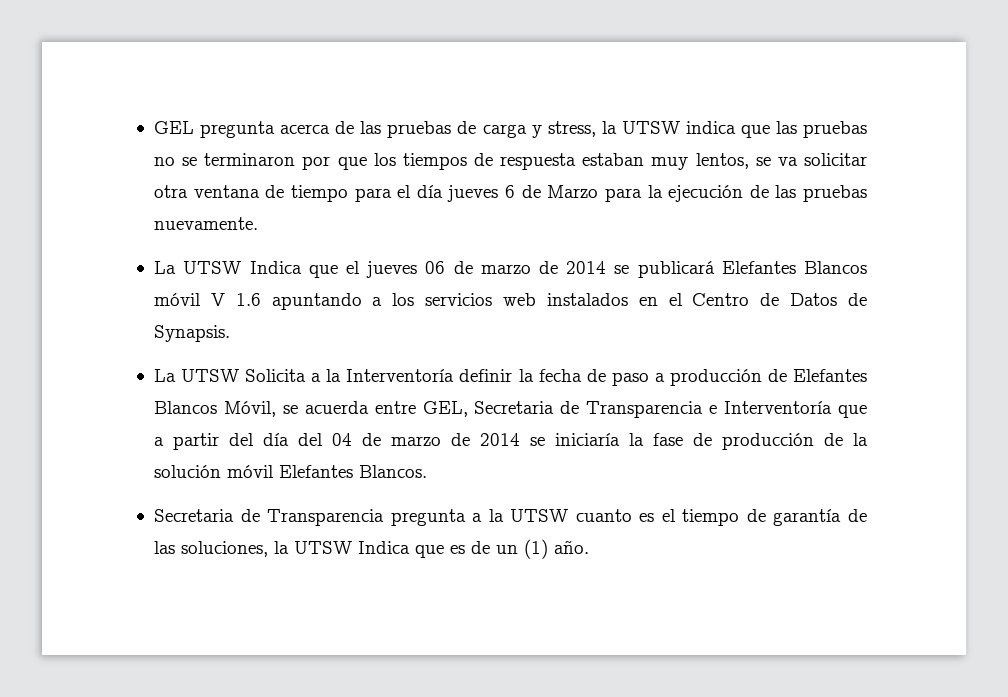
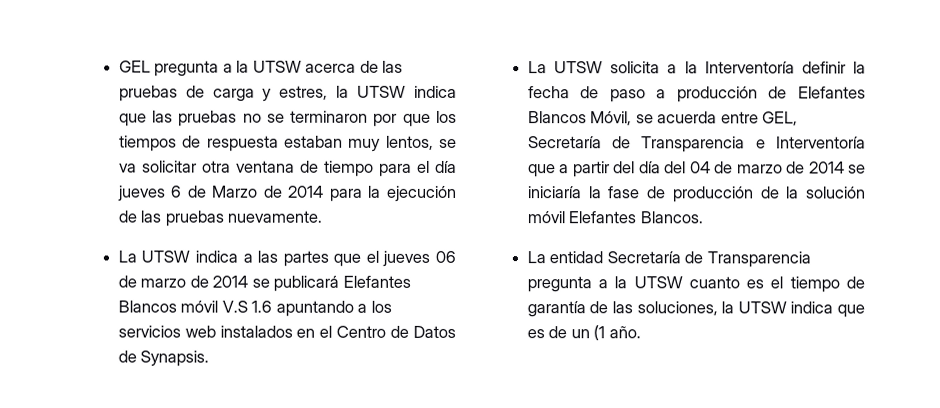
- GEL pregunta acerca de las pruebas de carga y stress, la UTSW indica que las pruebas no se terminaron por que los tiempos de respuesta estaban muy lentos, se va solicitar otra ventana de tiempo para el día jueves 6 de Marzo para la ejecución de las pruebas nuevamente.
+ GEL pregunta a la UTSW acerca de las pruebas de carga y estres, la UTSW indica que las pruebas no se terminaron por que los tiempos de respuesta estaban muy lentos, se va solicitar otra ventana de tiempo para el día jueves 6 de Marzo de 2014 para la ejecución de las pruebas nuevamente.
- La UTSW Indica que el jueves 06 de marzo de 2014 se publicará Elefantes Blancos móvil V 1.6 apuntando a los servicios web instalados en el Centro de Datos de Synapsis.
+ La UTSW indica a las partes que el jueves 06 de marzo de 2014 se publicará Elefantes Blancos móvil V.S 1.6 apuntando a los servicios web instalados en el Centro de Datos de Synapsis.
- La UTSW Solicita a la Interventoría definir la fecha de paso a producción de Elefantes Blancos Móvil, se acuerda entre GEL, Secretaria de Transparencia e Interventoría que a partir del día del 04 de marzo de 2014 se iniciaría la fase de producción de la solución móvil Elefantes Blancos.
+ La UTSW solicita a la Interventoría definir la fecha de paso a producción de Elefantes Blancos Móvil, se acuerda entre GEL, Secretaría de Transparencia e Interventoría que a partir del día del 04 de marzo de 2014 se iniciaría la fase de producción de la solución móvil Elefantes Blancos.
- Secretaria de Transparencia pregunta a la UTSW cuanto es el tiempo de garantía de las soluciones, la UTSW Indica que es de un (1) año.
+ La entidad Secretaría de Transparencia pregunta a la UTSW cuanto es el tiempo de garantía de las soluciones, la UTSW indica que es de un (1 año.

